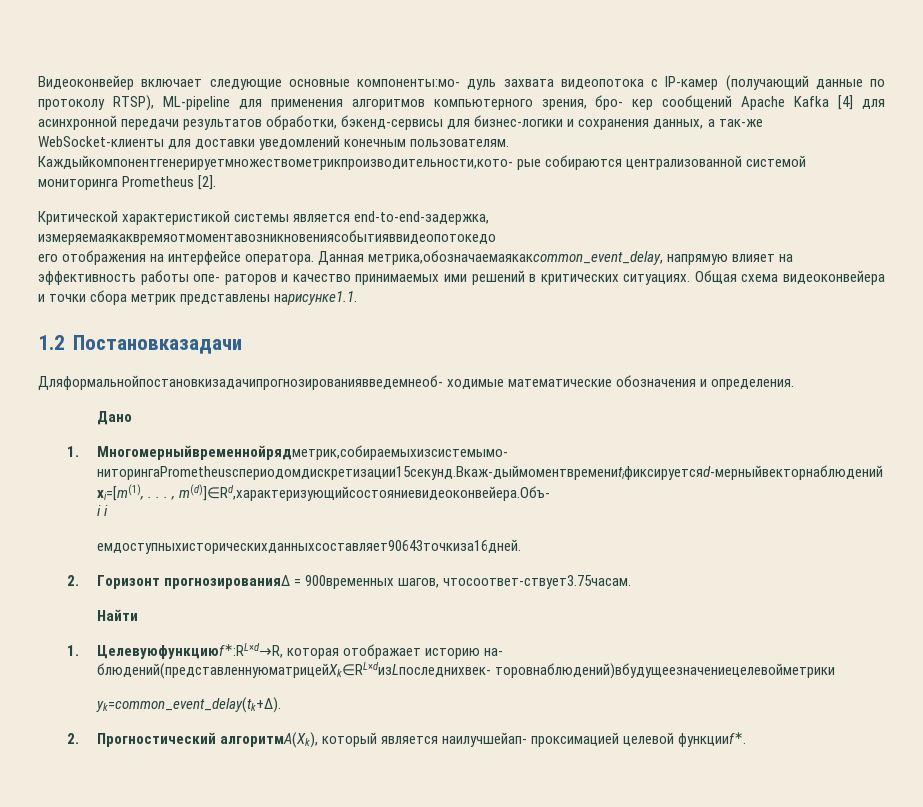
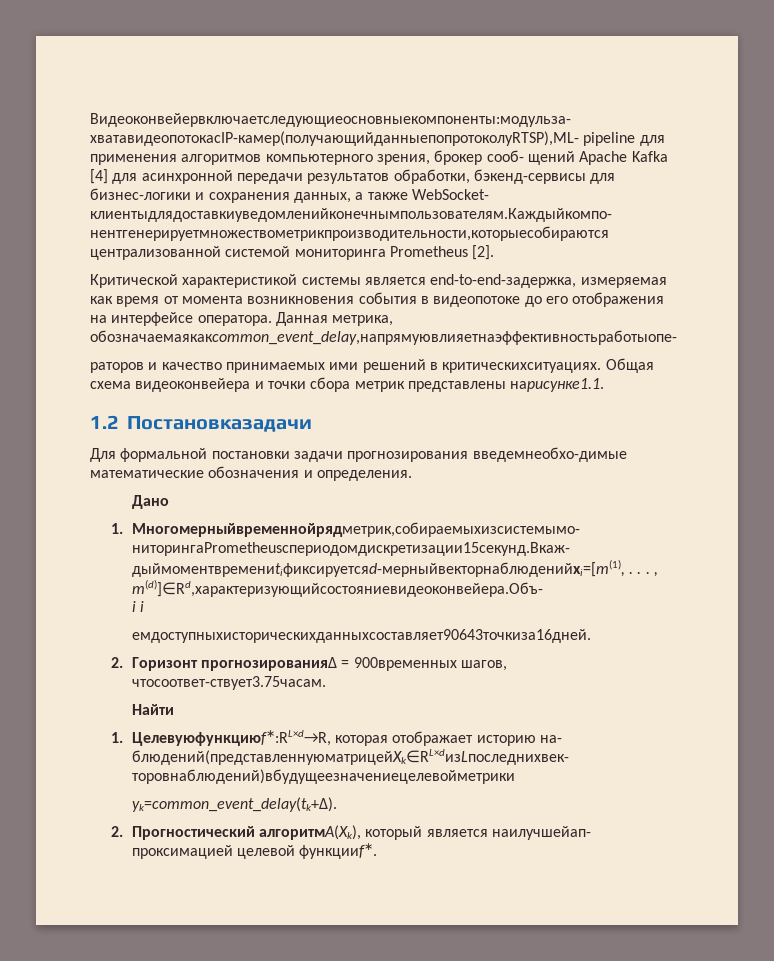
- Видеоконвейер включает следующие основные компоненты:мо- дуль захвата видеопотока с IP-камер (получающий данные по протоколу RTSP), ML-pipeline для применения алгоритмов компьютерного зрения, бро- кер сообщений Apache Kafka [4] для асинхронной передачи результатов обработки, бэкенд-сервисы для бизнес-логики и сохранения данных, а так-же WebSocket-клиенты для доставки уведомлений конечным пользователям. Каждыйкомпонентгенерируетмножествометрикпроизводительности,кото- рые собираются централизованной системой мониторинга Prometheus [2].
+ Видеоконвейервключаетследующиеосновныекомпоненты:модульза- хватавидеопотокасIP-камер(получающийданныепопротоколуRTSP),ML- pipeline для применения алгоритмов компьютерного зрения, брокер сооб- щений Apache Kafka [4] для асинхронной передачи результатов обработки, бэкенд-сервисы для бизнес-логики и сохранения данных, а также WebSocket- клиентыдлядоставкиуведомленийконечнымпользователям.Каждыйкомпо- нентгенерируетмножествометрикпроизводительности,которыесобираются централизованной системой мониторинга Prometheus [2].
- Критической характеристикой системы является end-to-end-задержка, измеряемаякаквремяотмоментавозникновениясобытияввидеопотокедо
- его отображения на интерфейсе оператора.
+ Критической характеристикой системы является end-to-end-задержка, измеряемая как время от момента возникновения события в видеопотоке до его отображения на интерфейсе оператора.
- Данная метрика,обозначаемаякакcommon_event_delay, напрямую влияет на эффективность работы опе- раторов и качество принимаемых ими решений в критических ситуациях.
+ Данная метрика, обозначаемаякакcommon_event_delay,напрямуювлияетнаэффективностьработыопе-
+ раторов и качество принимаемых ими решений в критическихситуациях.
- Дляформальнойпостановкизадачипрогнозированиявведемнеоб- ходимые математические обозначения и определения.
+ Для формальной постановки задачи прогнозирования введемнеобхо-димые математические обозначения и определения.

